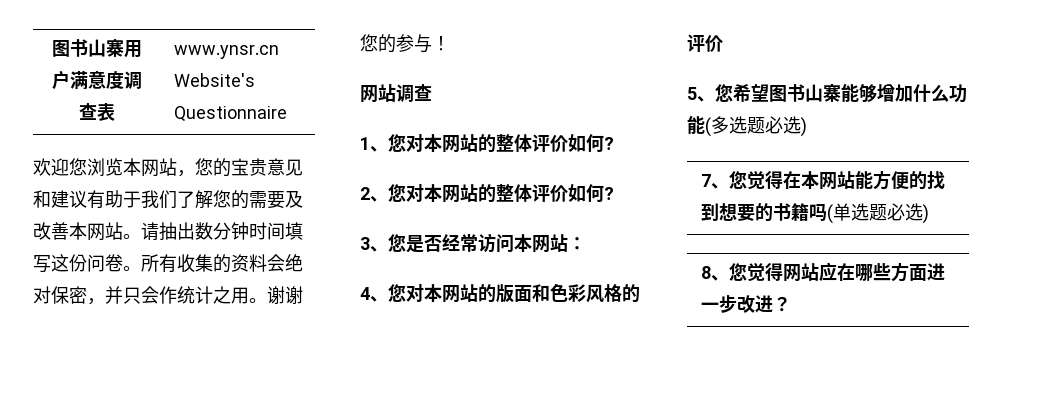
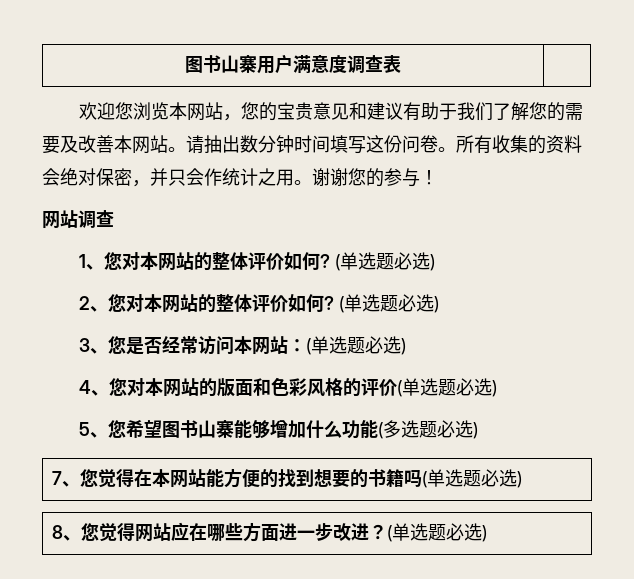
- 图书山寨用户满意度调查表 | www.ynsr.cn Website's Questionnaire
+ 图书山寨用户满意度调查表 |
- 1、您对本网站的整体评价如何?
+ 1、您对本网站的整体评价如何? (单选题必选)
- 2、您对本网站的整体评价如何?
+ 2、您对本网站的整体评价如何? (单选题必选)
- 3、您是否经常访问本网站：
+ 3、您是否经常访问本网站：(单选题必选)
- 4、您对本网站的版面和色彩风格的评价
+ 4、您对本网站的版面和色彩风格的评价(单选题必选)
- 8、您觉得网站应在哪些方面进一步改进？
+ 8、您觉得网站应在哪些方面进一步改进？(单选题必选)

